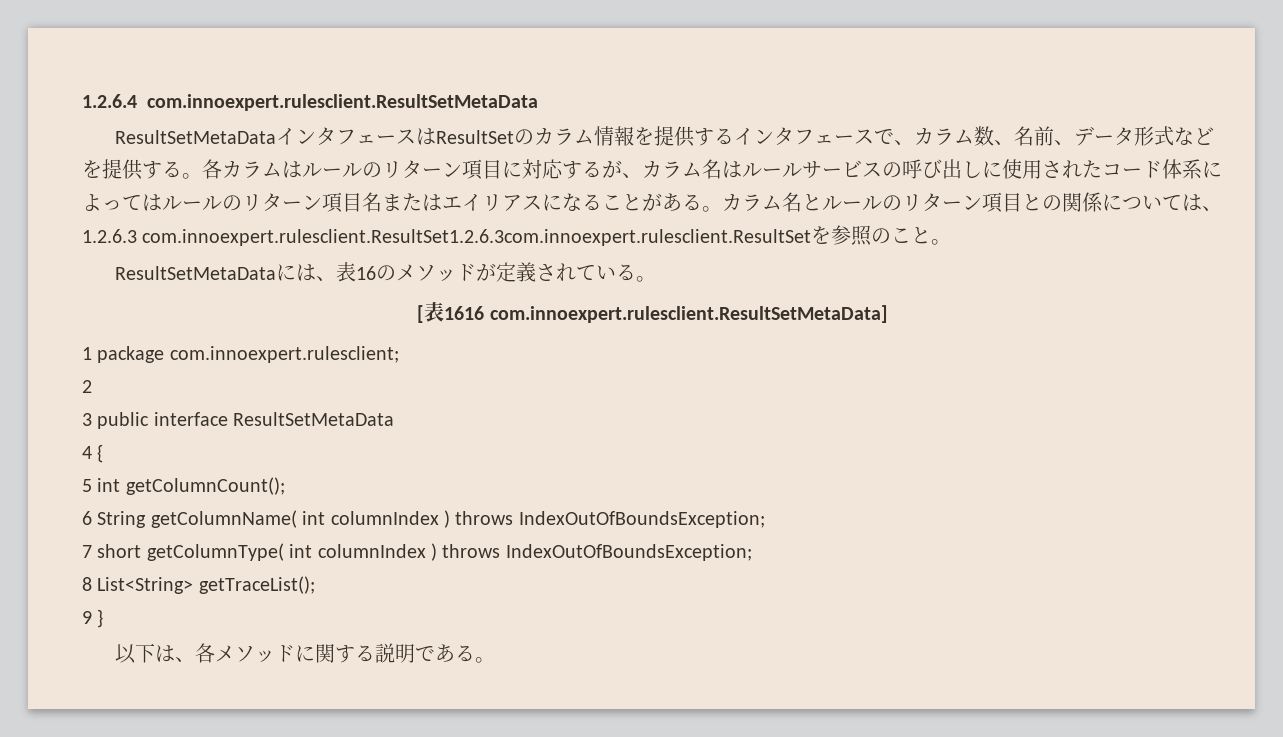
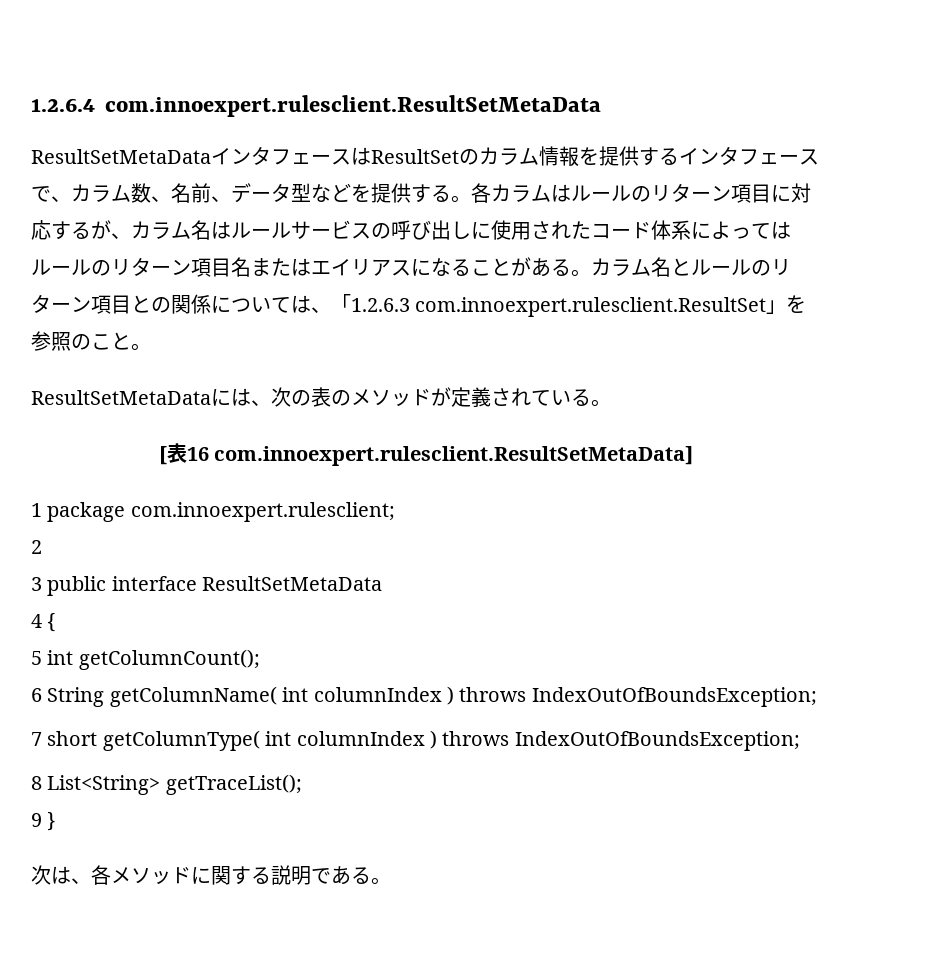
- ResultSetMetaDataインタフェースはResultSetのカラム情報を提供するインタフェースで、カラム数、名前、データ形式などを提供する。
+ ResultSetMetaDataインタフェースはResultSetのカラム情報を提供するインタフェースで、カラム数、名前、データ型などを提供する。
- カラム名とルールのリターン項目との関係については、1.2.6.3 com.innoexpert.rulesclient.ResultSet1.2.6.3com.innoexpert.rulesclient.ResultSetを参照のこと。
+ カラム名とルールのリターン項目との関係については、「1.2.6.3 com.innoexpert.rulesclient.ResultSet」を参照のこと。
- ResultSetMetaDataには、表16のメソッドが定義されている。
+ ResultSetMetaDataには、次の表のメソッドが定義されている。
- [表1616 com.innoexpert.rulesclient.ResultSetMetaData]
+ [表16 com.innoexpert.rulesclient.ResultSetMetaData]
- 以下は、各メソッドに関する説明である。
+ 次は、各メソッドに関する説明である。

